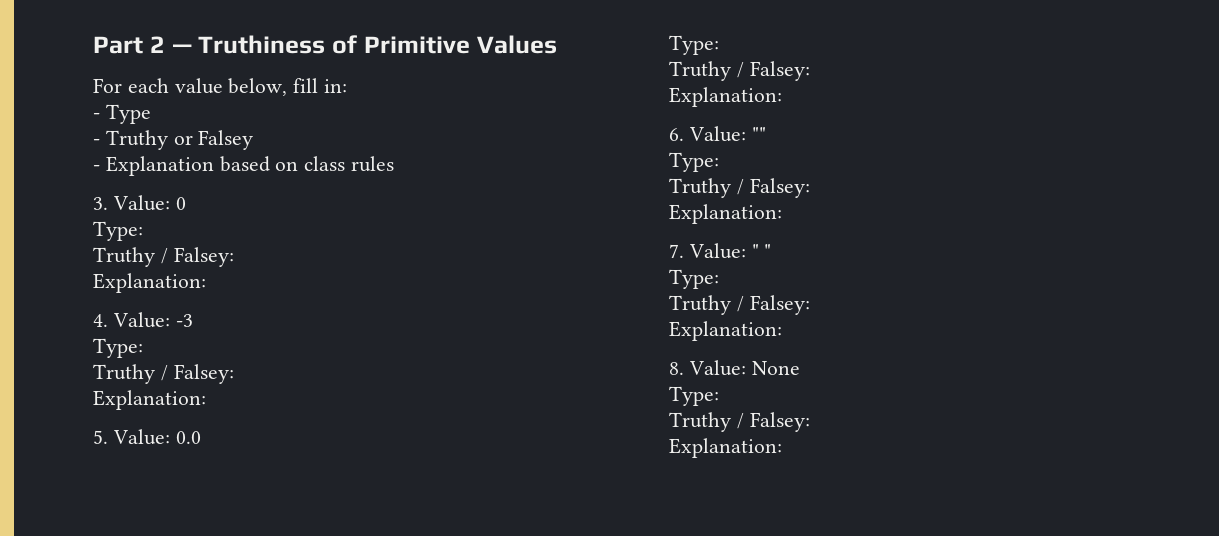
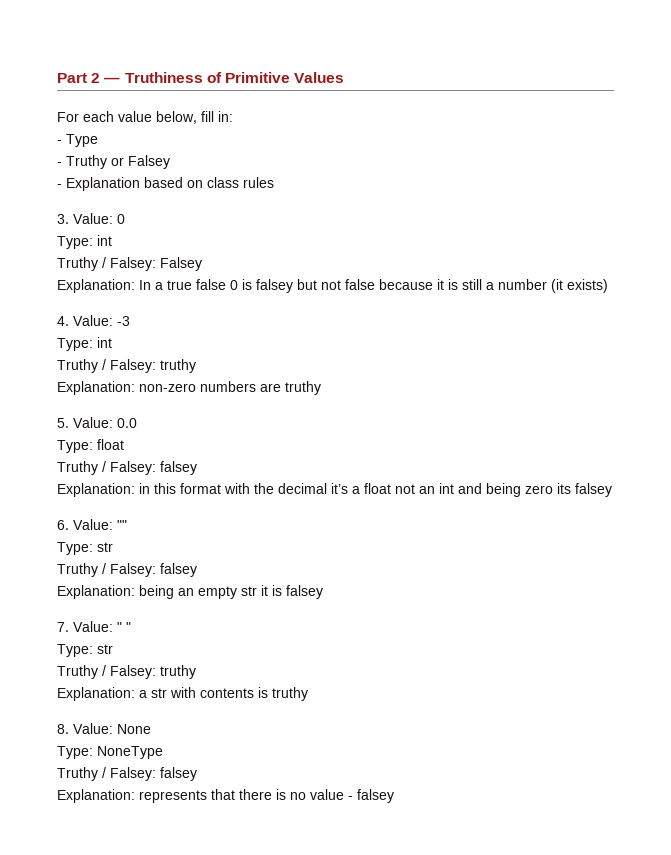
  3. Value: 0
- Type:
- Truthy / Falsey:
- Explanation:
+ Type: int
+ Truthy / Falsey: Falsey
+ Explanation: In a true false 0 is falsey but not false because it is still a number (it exists)
  4. Value: -3
- Type:
- Truthy / Falsey:
- Explanation:
+ Type: int
+ Truthy / Falsey: truthy
+ Explanation: non-zero numbers are truthy
  5. Value: 0.0
- Type:
- Truthy / Falsey:
- Explanation:
+ Type: float
+ Truthy / Falsey: falsey
+ Explanation: in this format with the decimal it’s a float not an int and being zero its falsey
  6. Value: ""
- Type:
- Truthy / Falsey:
- Explanation:
+ Type: str
+ Truthy / Falsey: falsey
+ Explanation: being an empty str it is falsey
  7. Value: " "
- Type:
- Truthy / Falsey:
- Explanation:
+ Type: str
+ Truthy / Falsey: truthy
+ Explanation: a str with contents is truthy
  8. Value: None
- Type:
- Truthy / Falsey:
- Explanation:
+ Type: NoneType
+ Truthy / Falsey: falsey
+ Explanation: represents that there is no value - falsey

